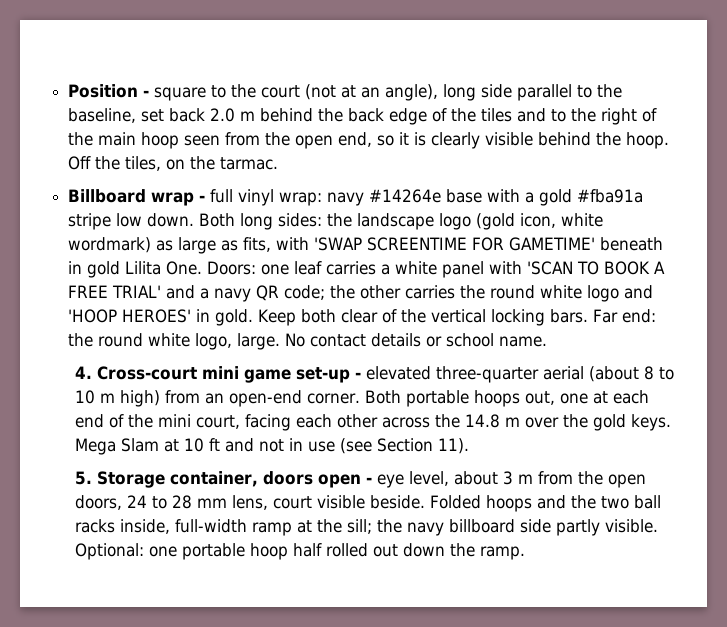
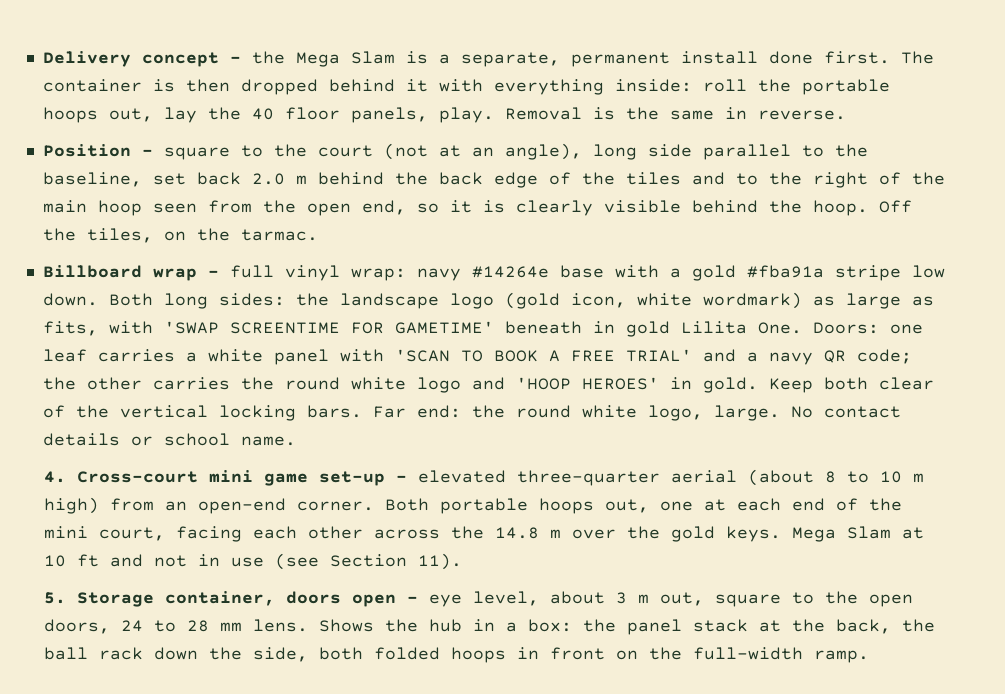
+ Delivery concept - the Mega Slam is a separate, permanent install done first. The container is then dropped behind it with everything inside: roll the portable hoops out, lay the 40 floor panels, play. Removal is the same in reverse.
- 5. Storage container, doors open - eye level, about 3 m from the open doors, 24 to 28 mm lens, court visible beside. Folded hoops and the two ball racks inside, full-width ramp at the sill; the navy billboard side partly visible. Optional: one portable hoop half rolled out down the ramp.
+ 5. Storage container, doors open - eye level, about 3 m out, square to the open doors, 24 to 28 mm lens. Shows the hub in a box: the panel stack at the back, the ball rack down the side, both folded hoops in front on the full-width ramp.

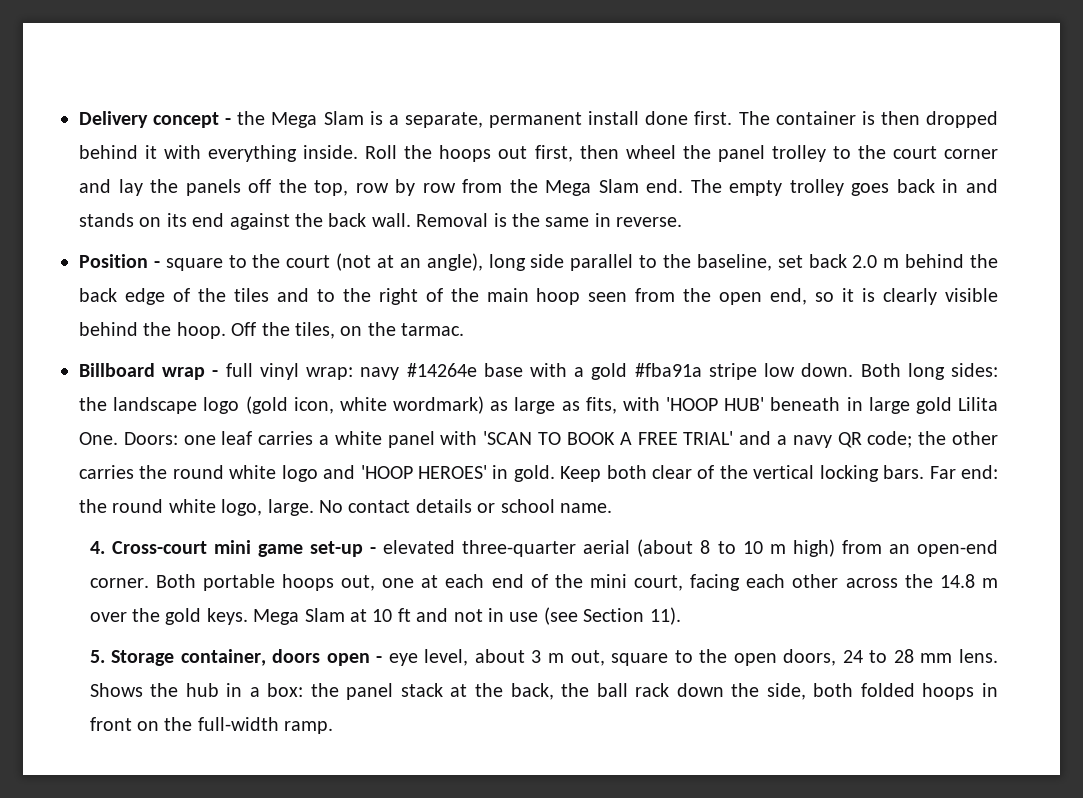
- The container is then dropped behind it with everything inside: roll the portable hoops out, lay the 40 floor panels, play.
+ The container is then dropped behind it with everything inside. Roll the hoops out first, then wheel the panel trolley to the court corner and lay the panels off the top, row by row from the Mega Slam end. The empty trolley goes back in and stands on its end against the back wall.
- Both long sides: the landscape logo (gold icon, white wordmark) as large as fits, with 'SWAP SCREENTIME FOR GAMETIME' beneath in gold Lilita One. Doors: one leaf carries a white panel with 'SCAN TO BOOK A FREE TRIAL' and a navy QR code; the other carries the round white logo and 'HOOP HEROES' in gold.
+ Both long sides: the landscape logo (gold icon, white wordmark) as large as fits, with 'HOOP HUB' beneath in large gold Lilita One. Doors: one leaf carries a white panel with 'SCAN TO BOOK A FREE TRIAL' and a navy QR code; the other carries the round white logo and 'HOOP HEROES' in gold.

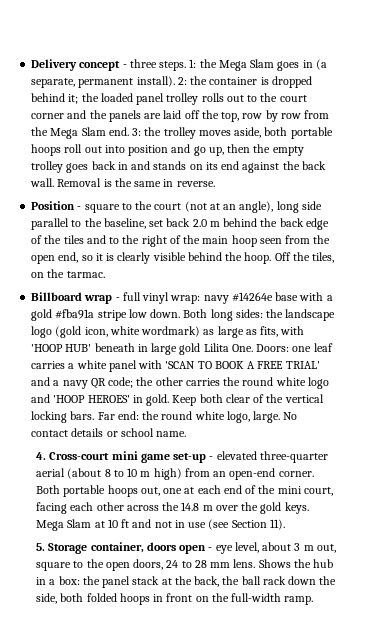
- Delivery concept - the Mega Slam is a separate, permanent install done first. The container is then dropped behind it with everything inside. Roll the hoops out first, then wheel the panel trolley to the court corner and lay the panels off the top, row by row from the Mega Slam end.
+ Delivery concept - three steps. 1: the Mega Slam goes in (a separate, permanent install). 2: the container is dropped behind it; the loaded panel trolley rolls out to the court corner and the panels are laid off the top, row by row from the Mega Slam end.
- The empty trolley goes back in and stands on its end against the back wall.
+ 3: the trolley moves aside, both portable hoops roll out into position and go up, then the empty trolley goes back in and stands on its end against the back wall.

